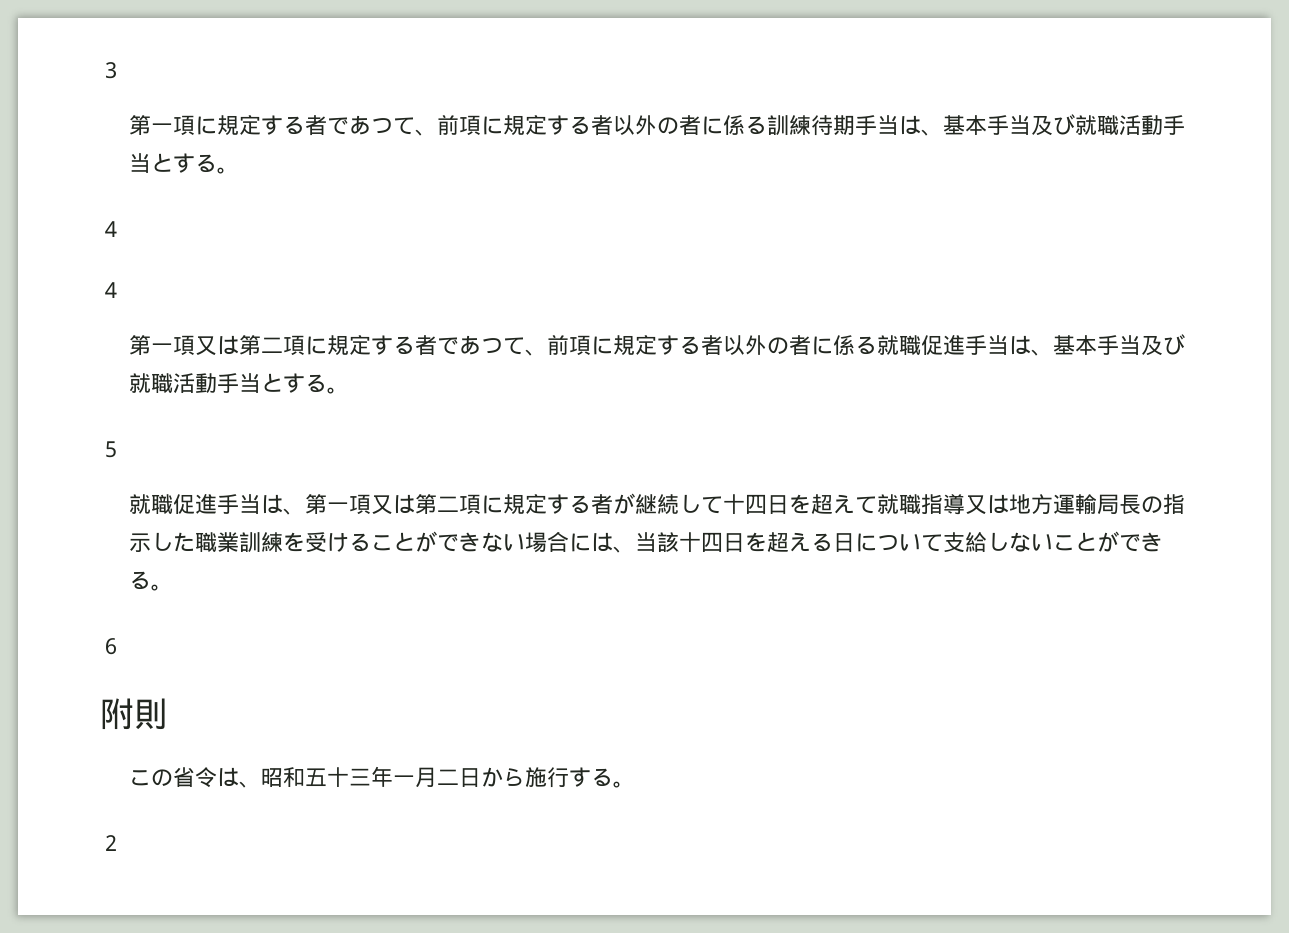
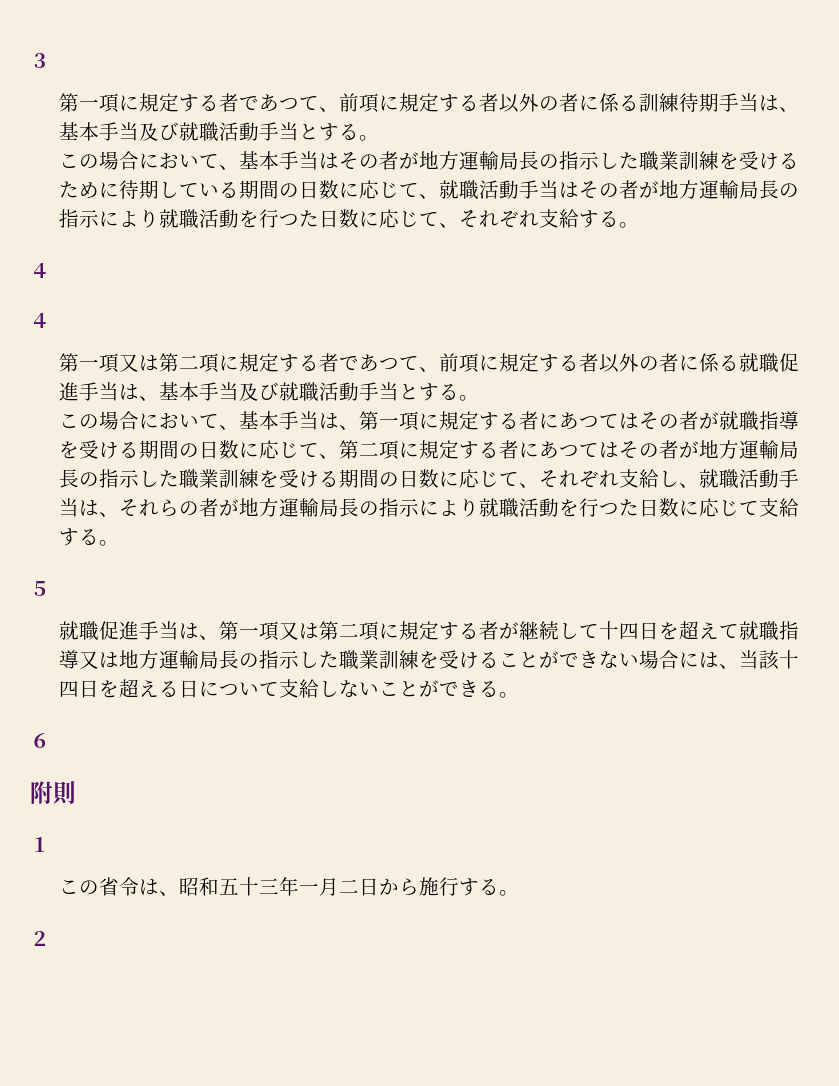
+ この場合において、基本手当はその者が地方運輸局長の指示した職業訓練を受けるために待期している期間の日数に応じて、就職活動手当はその者が地方運輸局長の指示により就職活動を行つた日数に応じて、それぞれ支給する。
+ この場合において、基本手当は、第一項に規定する者にあつてはその者が就職指導を受ける期間の日数に応じて、第二項に規定する者にあつてはその者が地方運輸局長の指示した職業訓練を受ける期間の日数に応じて、それぞれ支給し、就職活動手当は、それらの者が地方運輸局長の指示により就職活動を行つた日数に応じて支給する。
+ １

